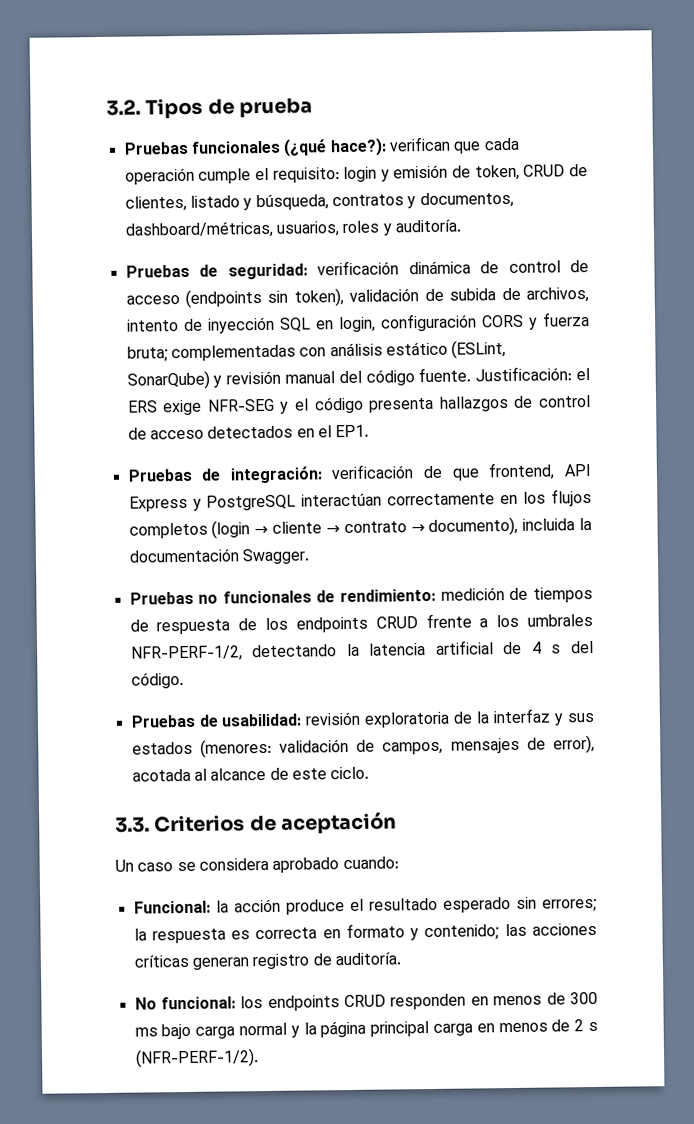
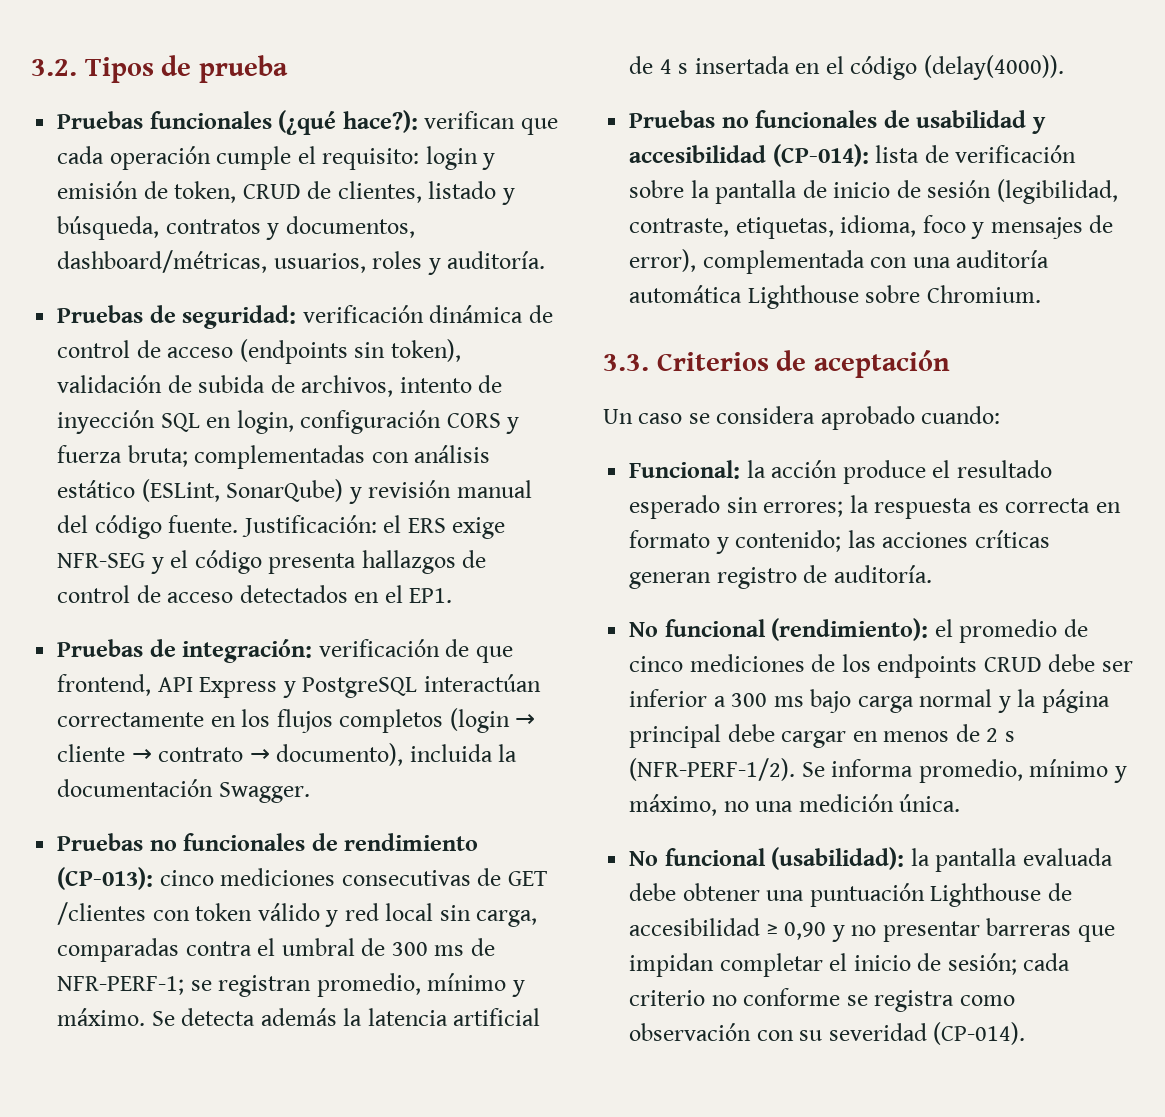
- Pruebas no funcionales de rendimiento: medición de tiempos de respuesta de los endpoints CRUD frente a los umbrales NFR-PERF-1/2, detectando la latencia artificial de 4 s del código.
- Pruebas de usabilidad: revisión exploratoria de la interfaz y sus estados (menores: validación de campos, mensajes de error), acotada al alcance de este ciclo.
+ Pruebas no funcionales de rendimiento (CP-013): cinco mediciones consecutivas de GET /clientes con token válido y red local sin carga, comparadas contra el umbral de 300 ms de NFR-PERF-1; se registran promedio, mínimo y máximo. Se detecta además la latencia artificial de 4 s insertada en el código (delay(4000)).
+ Pruebas no funcionales de usabilidad y accesibilidad (CP-014): lista de verificación sobre la pantalla de inicio de sesión (legibilidad, contraste, etiquetas, idioma, foco y mensajes de error), complementada con una auditoría automática Lighthouse sobre Chromium.
- No funcional: los endpoints CRUD responden en menos de 300 ms bajo carga normal y la página principal carga en menos de 2 s (NFR-PERF-1/2).
+ No funcional (rendimiento): el promedio de cinco mediciones de los endpoints CRUD debe ser inferior a 300 ms bajo carga normal y la página principal debe cargar en menos de 2 s (NFR-PERF-1/2).
+ Se informa promedio, mínimo y máximo, no una medición única.
+ No funcional (usabilidad): la pantalla evaluada debe obtener una puntuación Lighthouse de accesibilidad ≥ 0,90 y no presentar barreras que impidan completar el inicio de sesión; cada criterio no conforme se registra como observación con su severidad (CP-014).

